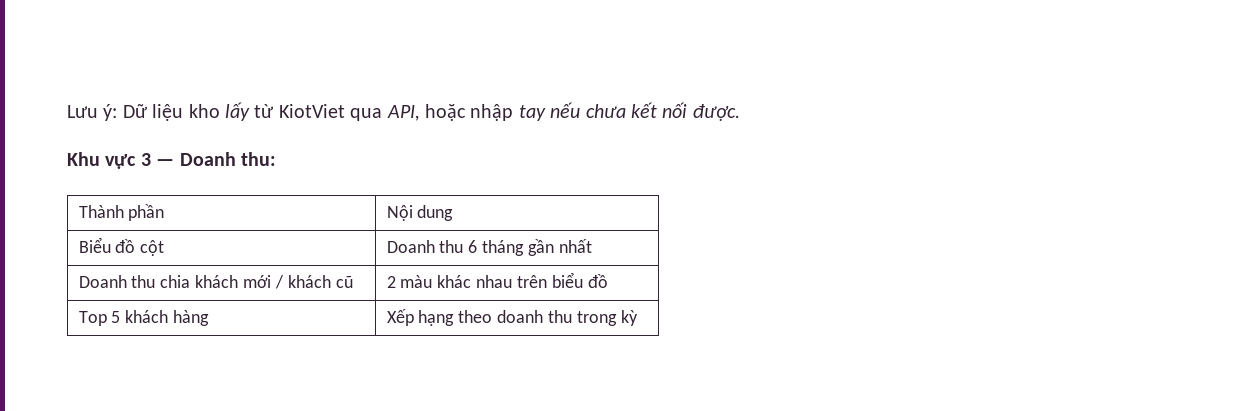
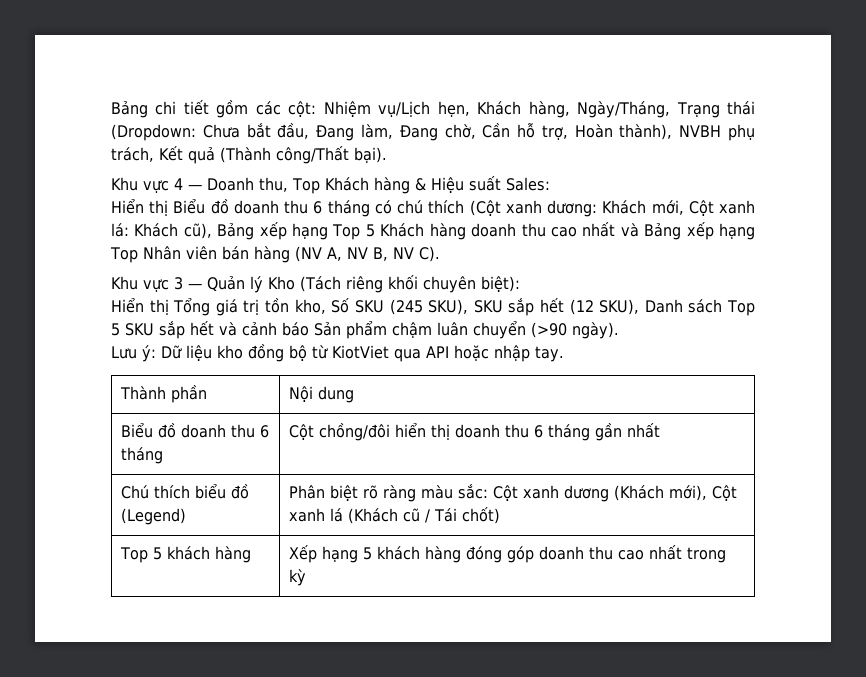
+ Bảng chi tiết gồm các cột: Nhiệm vụ/Lịch hẹn, Khách hàng, Ngày/Tháng, Trạng thái (Dropdown: Chưa bắt đầu, Đang làm, Đang chờ, Cần hỗ trợ, Hoàn thành), NVBH phụ trách, Kết quả (Thành công/Thất bại).
+ Khu vực 4 — Doanh thu, Top Khách hàng & Hiệu suất Sales:
+ Hiển thị Biểu đồ doanh thu 6 tháng có chú thích (Cột xanh dương: Khách mới, Cột xanh lá: Khách cũ), Bảng xếp hạng Top 5 Khách hàng doanh thu cao nhất và Bảng xếp hạng Top Nhân viên bán hàng (NV A, NV B, NV C).
+ Khu vực 3 — Quản lý Kho (Tách riêng khối chuyên biệt):
+ Hiển thị Tổng giá trị tồn kho, Số SKU (245 SKU), SKU sắp hết (12 SKU), Danh sách Top 5 SKU sắp hết và cảnh báo Sản phẩm chậm luân chuyển (>90 ngày).
- Lưu ý: Dữ liệu kho lấy từ KiotViet qua API, hoặc nhập tay nếu chưa kết nối được.
- Khu vực 3 — Doanh thu:
+ Lưu ý: Dữ liệu kho đồng bộ từ KiotViet qua API hoặc nhập tay.
- Biểu đồ cột | Doanh thu 6 tháng gần nhất
+ Biểu đồ doanh thu 6 tháng | Cột chồng/đôi hiển thị doanh thu 6 tháng gần nhất
- Doanh thu chia khách mới / khách cũ | 2 màu khác nhau trên biểu đồ
+ Chú thích biểu đồ (Legend) | Phân biệt rõ ràng màu sắc: Cột xanh dương (Khách mới), Cột xanh lá (Khách cũ / Tái chốt)
- Top 5 khách hàng | Xếp hạng theo doanh thu trong kỳ
+ Top 5 khách hàng | Xếp hạng 5 khách hàng đóng góp doanh thu cao nhất trong kỳ

